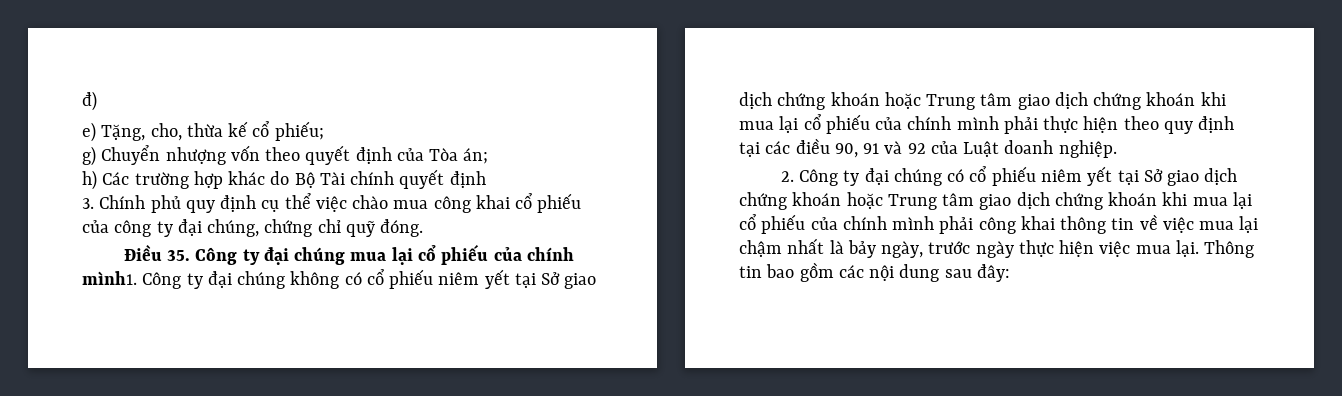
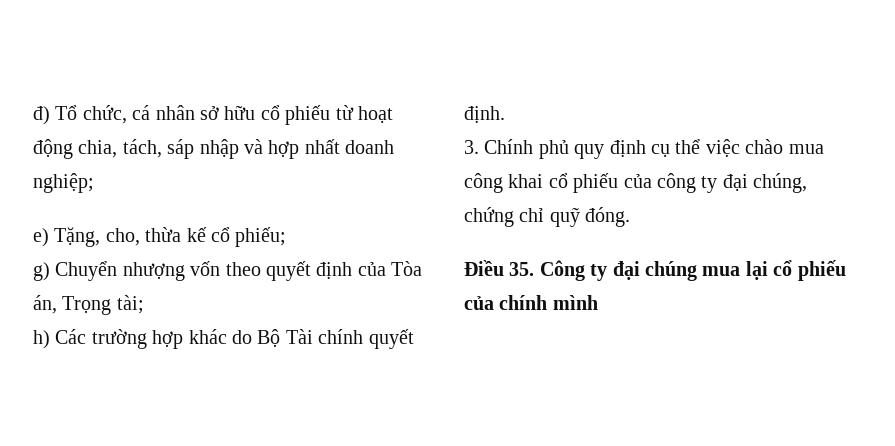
- đ)
+ đ) Tổ chức, cá nhân sở hữu cổ phiếu từ hoạt động chia, tách, sáp nhập và hợp nhất doanh nghiệp;
- g) Chuyển nhượng vốn theo quyết định của Tòa án;
+ g) Chuyển nhượng vốn theo quyết định của Tòa án, Trọng tài;
- h) Các trường hợp khác do Bộ Tài chính quyết định
+ h) Các trường hợp khác do Bộ Tài chính quyết định.
- Điều 35. Công ty đại chúng mua lại cổ phiếu của chính mình1. Công ty đại chúng không có cổ phiếu niêm yết tại Sở giao dịch chứng khoán hoặc Trung tâm giao dịch chứng khoán khi mua lại cổ phiếu của chính mình phải thực hiện theo quy định tại các điều 90, 91 và 92 của Luật doanh nghiệp.
- 2. Công ty đại chúng có cổ phiếu niêm yết tại Sở giao dịch chứng khoán hoặc Trung tâm giao dịch chứng khoán khi mua lại cổ phiếu của chính mình phải công khai thông tin về việc mua lại chậm nhất là bảy ngày, trước ngày thực hiện việc mua lại. Thông tin bao gồm các nội dung sau đây:
+ Điều 35. Công ty đại chúng mua lại cổ phiếu của chính mình

